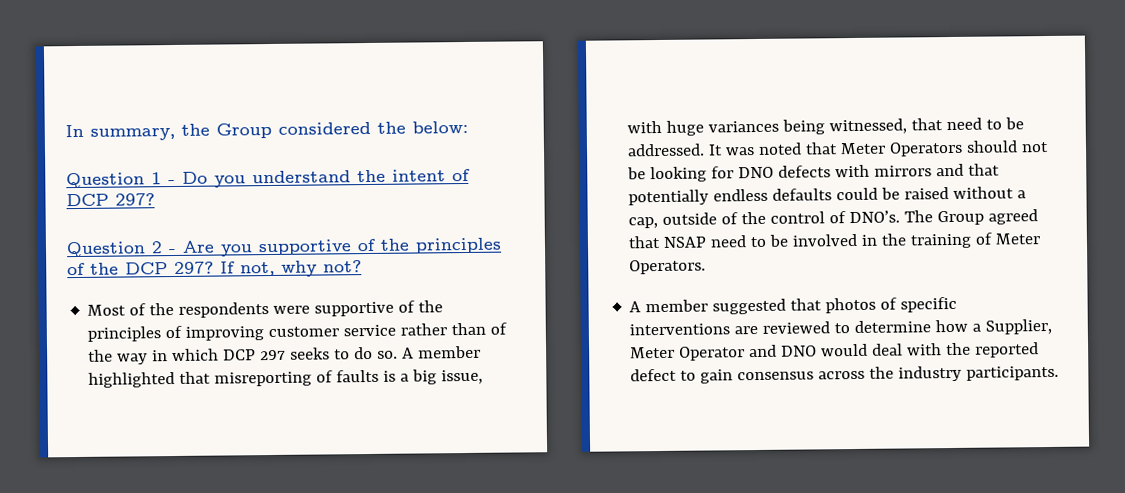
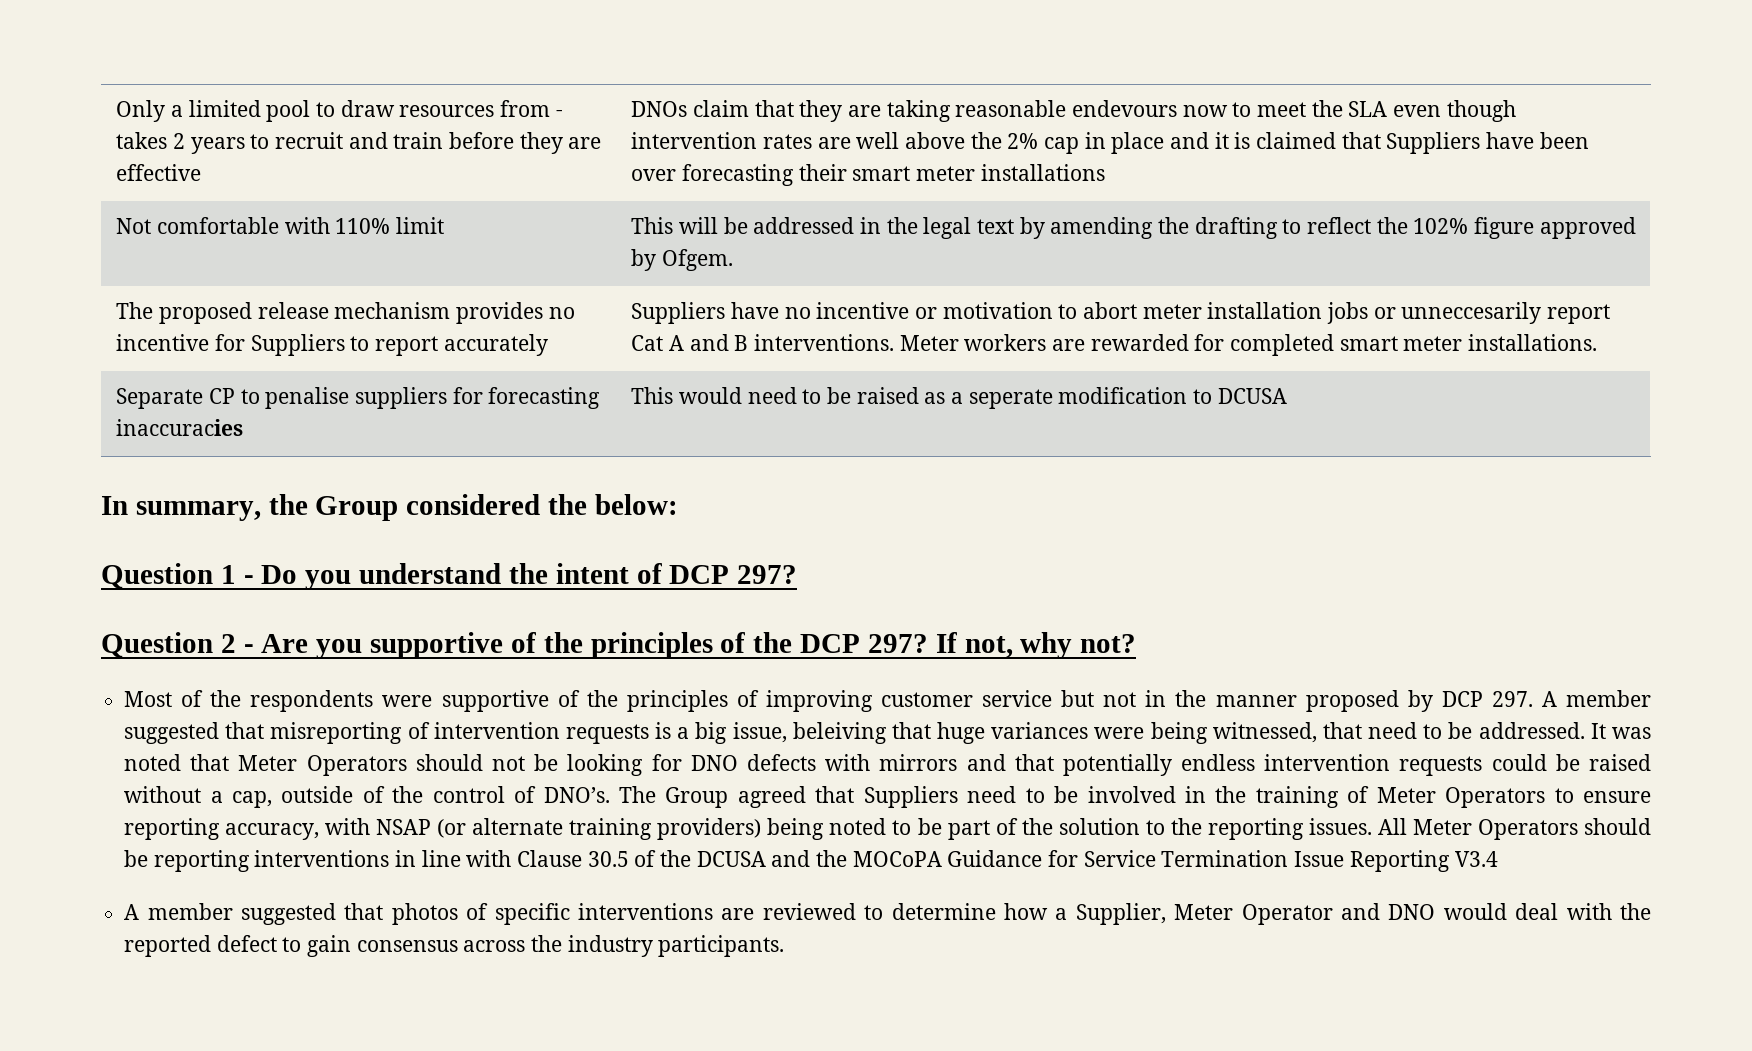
+ Only a limited pool to draw resources from - takes 2 years to recruit and train before they are effective | DNOs claim that they are taking reasonable endevours now to meet the SLA even though intervention rates are well above the 2% cap in place and it is claimed that Suppliers have been over forecasting their smart meter installations
+ Not comfortable with 110% limit | This will be addressed in the legal text by amending the drafting to reflect the 102% figure approved by Ofgem.
+ The proposed release mechanism provides no incentive for Suppliers to report accurately | Suppliers have no incentive or motivation to abort meter installation jobs or unneccesarily report Cat A and B interventions. Meter workers are rewarded for completed smart meter installations.
+ Separate CP to penalise suppliers for forecasting inaccuracies | This would need to be raised as a seperate modification to DCUSA
- Most of the respondents were supportive of the principles of improving customer service rather than of the way in which DCP 297 seeks to do so. A member highlighted that misreporting of faults is a big issue, with huge variances being witnessed, that need to be addressed.
+ Most of the respondents were supportive of the principles of improving customer service but not in the manner proposed by DCP 297. A member suggested that misreporting of intervention requests is a big issue, beleiving that huge variances were being witnessed, that need to be addressed.
- It was noted that Meter Operators should not be looking for DNO defects with mirrors and that potentially endless defaults could be raised without a cap, outside of the control of DNO’s.
+ It was noted that Meter Operators should not be looking for DNO defects with mirrors and that potentially endless intervention requests could be raised without a cap, outside of the control of DNO’s.
- The Group agreed that NSAP need to be involved in the training of Meter Operators.
+ The Group agreed that Suppliers need to be involved in the training of Meter Operators to ensure reporting accuracy, with NSAP (or alternate training providers) being noted to be part of the solution to the reporting issues. All Meter Operators should be reporting interventions in line with Clause 30.5 of the DCUSA and the MOCoPA Guidance for Service Termination Issue Reporting V3.4

